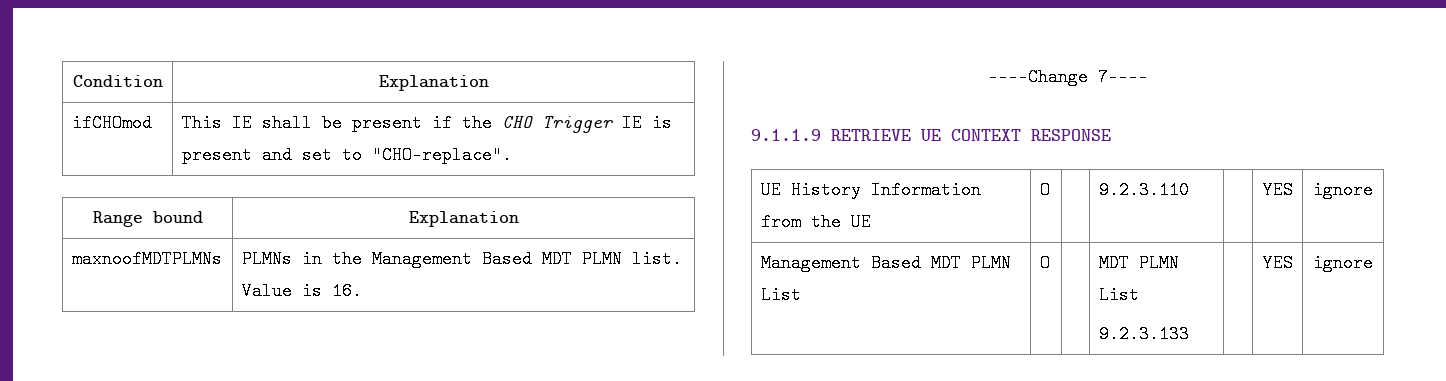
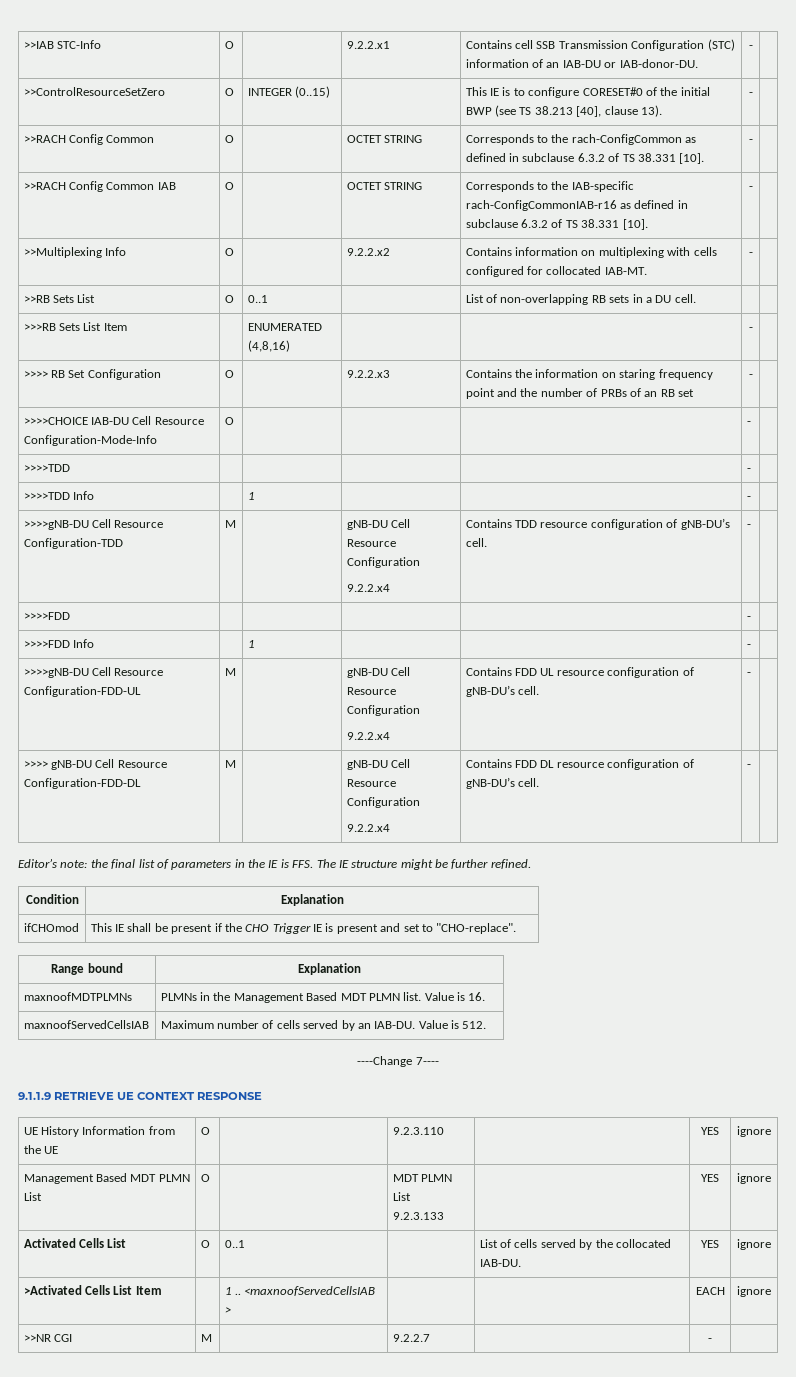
+ >>IAB STC-Info | O | | 9.2.2.x1 | Contains cell SSB Transmission Configuration (STC) information of an IAB-DU or IAB-donor-DU. | - |
+ >>ControlResourceSetZero | O | INTEGER (0..15) | | This IE is to configure CORESET#0 of the initial BWP (see TS 38.213 [40], clause 13). | - |
+ >>RACH Config Common | O | | OCTET STRING | Corresponds to the rach-ConfigCommon as defined in subclause 6.3.2 of TS 38.331 [10]. | - |
+ >>RACH Config Common IAB | O | | OCTET STRING | Corresponds to the IAB-specific rach-ConfigCommonIAB-r16 as defined in subclause 6.3.2 of TS 38.331 [10]. | - |
+ >>Multiplexing Info | O | | 9.2.2.x2 | Contains information on multiplexing with cells configured for collocated IAB-MT. | - |
+ >>RB Sets List | O | 0..1 | | List of non-overlapping RB sets in a DU cell. | |
+ >>>RB Sets List Item | | ENUMERATED (4,8,16) | | | - |
+ >>>> RB Set Configuration | O | | 9.2.2.x3 | Contains the information on staring frequency point and the number of PRBs of an RB set | - |
+ >>>>CHOICE IAB-DU Cell Resource Configuration-Mode-Info | O | | | | - |
+ >>>>TDD | | | | | - |
+ >>>>TDD Info | | 1 | | | - |
+ >>>>gNB-DU Cell Resource Configuration-TDD | M | | gNB-DU Cell Resource Configuration
+ 9.2.2.x4 | Contains TDD resource configuration of gNB-DU’s cell. | - |
+ >>>>FDD | | | | | - |
+ >>>>FDD Info | | 1 | | | - |
+ >>>>gNB-DU Cell Resource Configuration-FDD-UL | M | | gNB-DU Cell Resource Configuration
+ 9.2.2.x4 | Contains FDD UL resource configuration of gNB-DU’s cell. | - |
+ >>>> gNB-DU Cell Resource Configuration-FDD-DL | M | | gNB-DU Cell Resource Configuration
+ 9.2.2.x4 | Contains FDD DL resource configuration of gNB-DU’s cell. | - |
+ Editor’s note: the final list of parameters in the IE is FFS. The IE structure might be further refined.
+ maxnoofServedCellsIAB | Maximum number of cells served by an IAB-DU. Value is 512.
+ Activated Cells List | O | 0..1 | | List of cells served by the collocated IAB-DU. | YES | ignore
+ >Activated Cells List Item | | 1 .. <maxnoofServedCellsIAB > | | | EACH | ignore
+ >>NR CGI | M | | 9.2.2.7 | | - |

